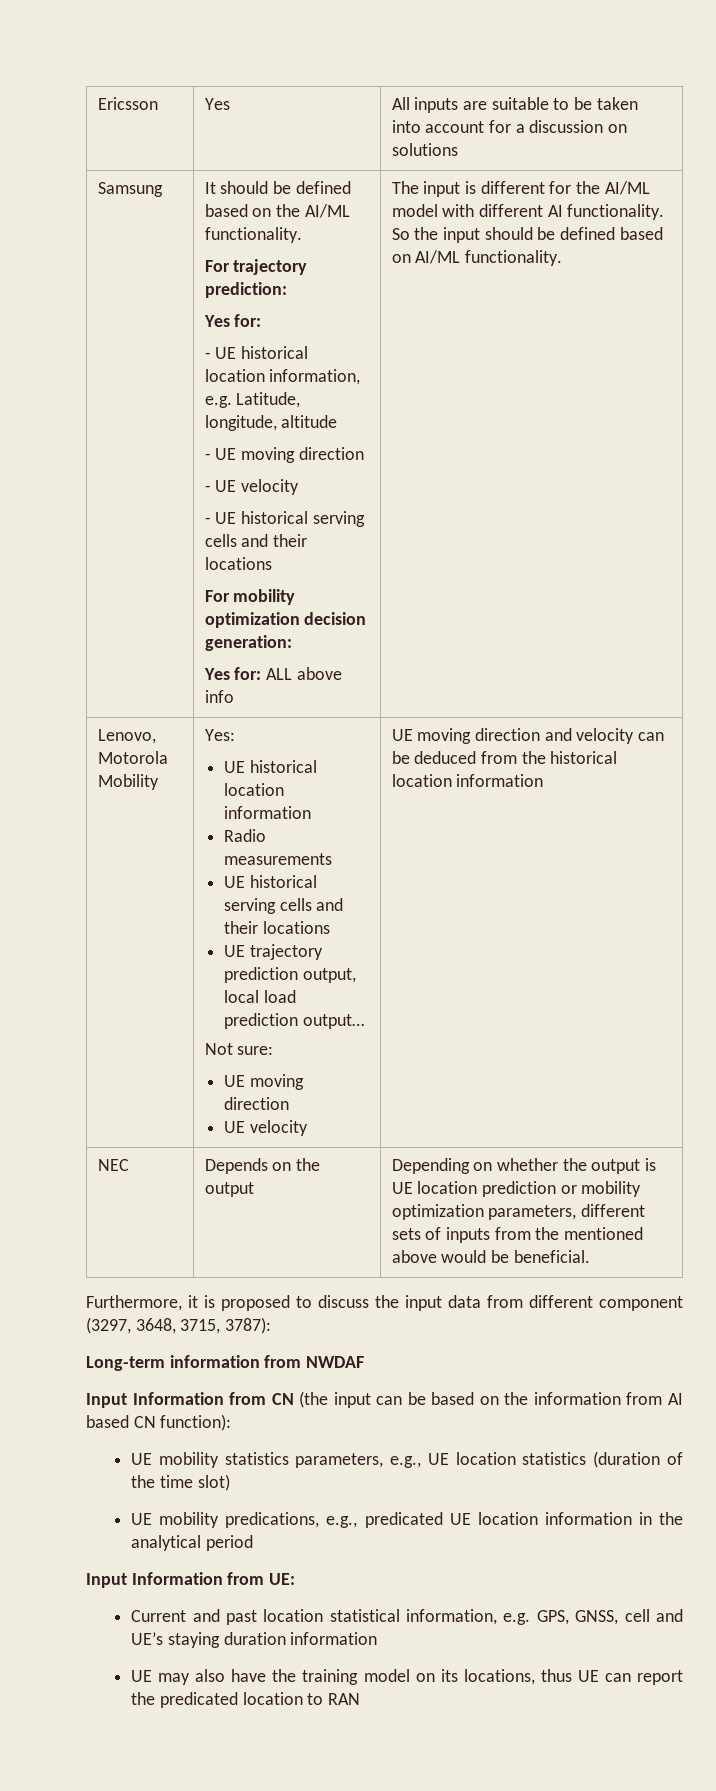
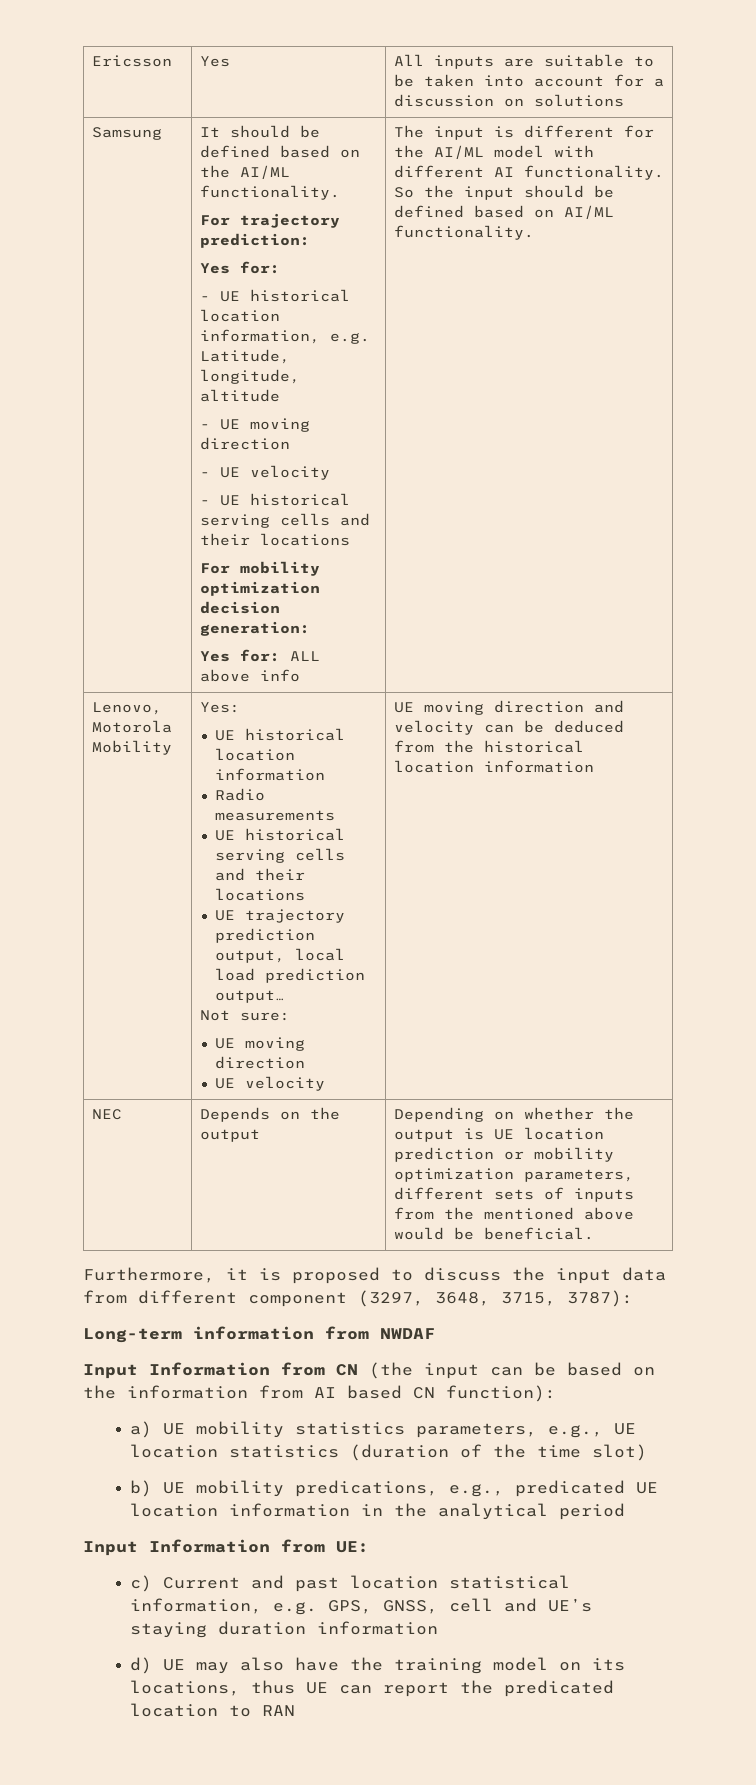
- UE mobility statistics parameters, e.g., UE location statistics (duration of the time slot)
+ a) UE mobility statistics parameters, e.g., UE location statistics (duration of the time slot)
- UE mobility predications, e.g., predicated UE location information in the analytical period
+ b) UE mobility predications, e.g., predicated UE location information in the analytical period
- Current and past location statistical information, e.g. GPS, GNSS, cell and UE’s staying duration information
+ c) Current and past location statistical information, e.g. GPS, GNSS, cell and UE’s staying duration information
- UE may also have the training model on its locations, thus UE can report the predicated location to RAN
+ d) UE may also have the training model on its locations, thus UE can report the predicated location to RAN

